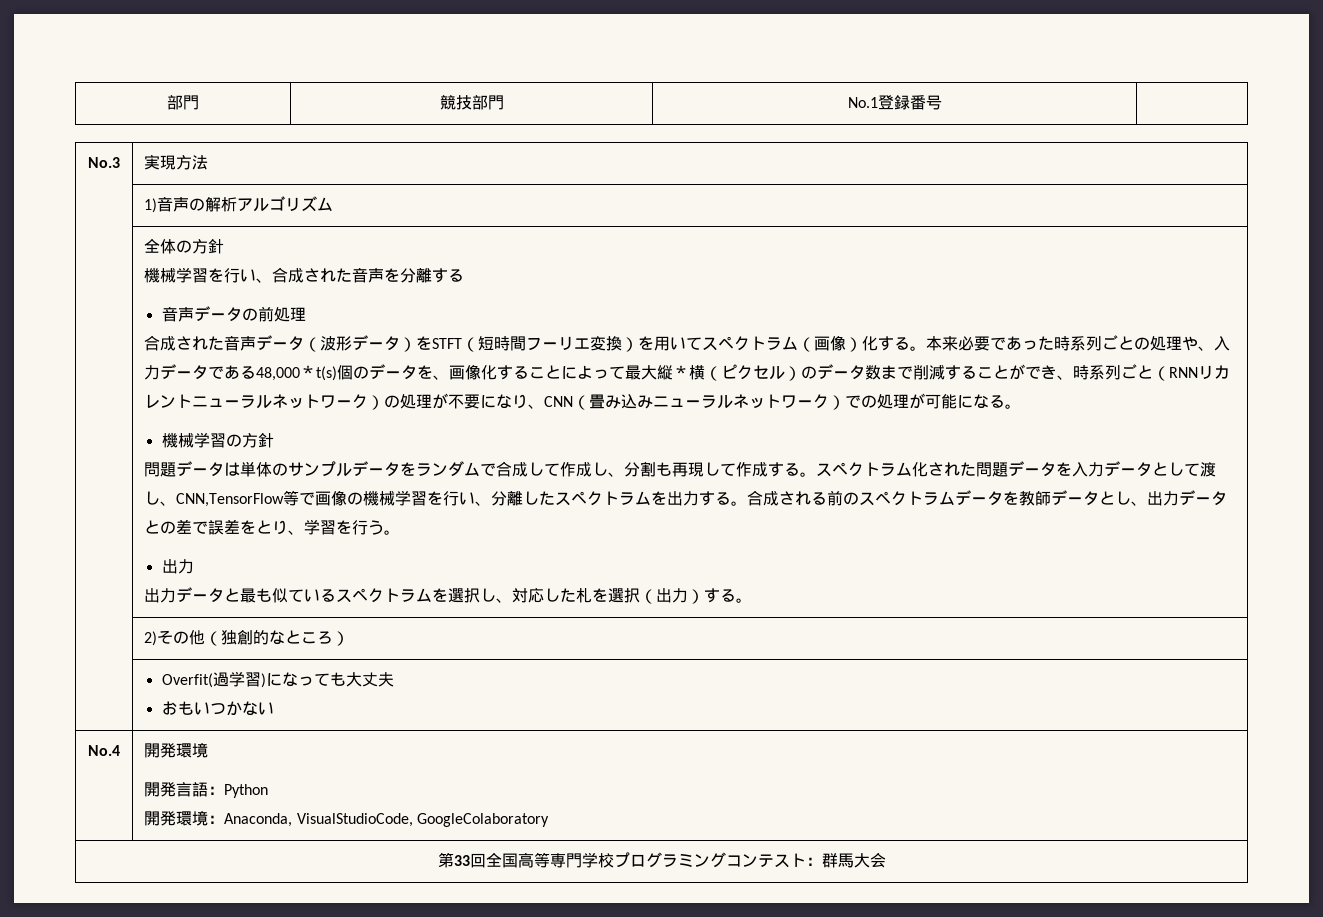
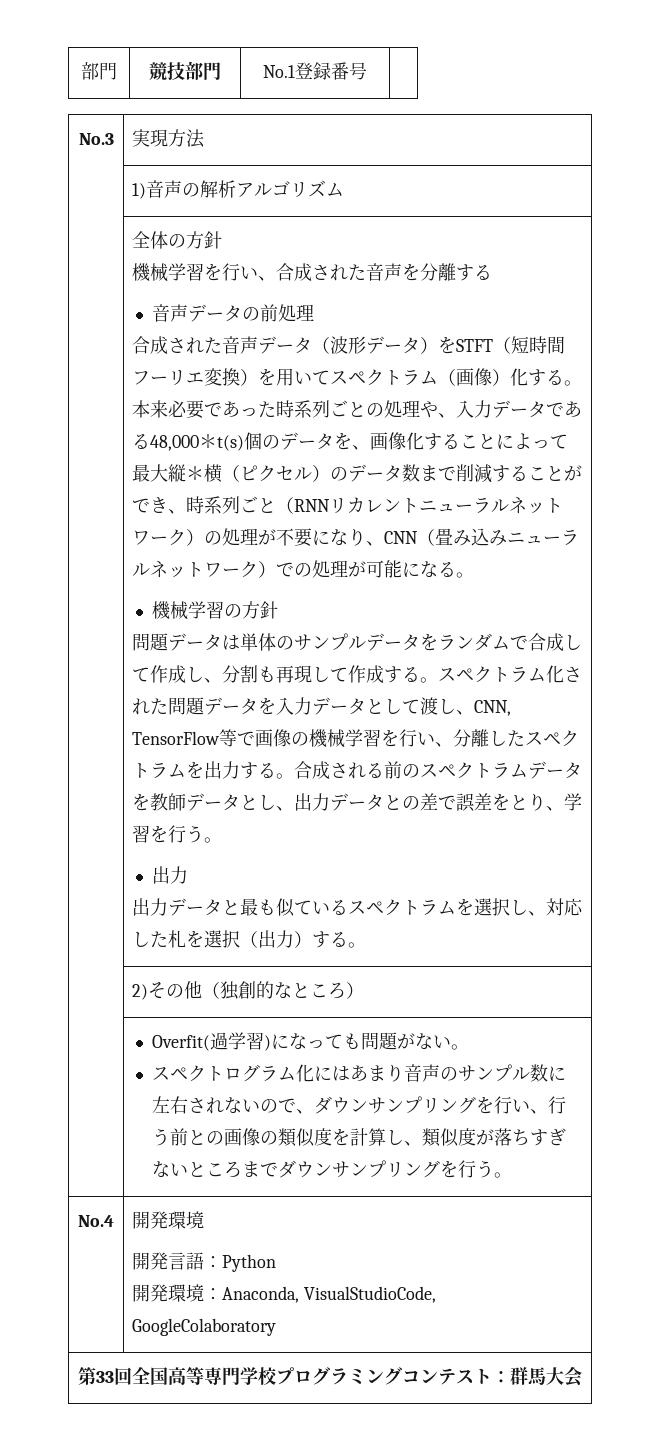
- スペクトラム化された問題データを入力データとして渡し、CNN,TensorFlow等で画像の機械学習を行い、分離したスペクトラムを出力する。
+ スペクトラム化された問題データを入力データとして渡し、CNN, TensorFlow等で画像の機械学習を行い、分離したスペクトラムを出力する。
- Overfit(過学習)になっても大丈夫
- おもいつかない
+ Overfit(過学習)になっても問題がない。
+ スペクトログラム化にはあまり音声のサンプル数に左右されないので、ダウンサンプリングを行い、行う前との画像の類似度を計算し、類似度が落ちすぎないところまでダウンサンプリングを行う。

